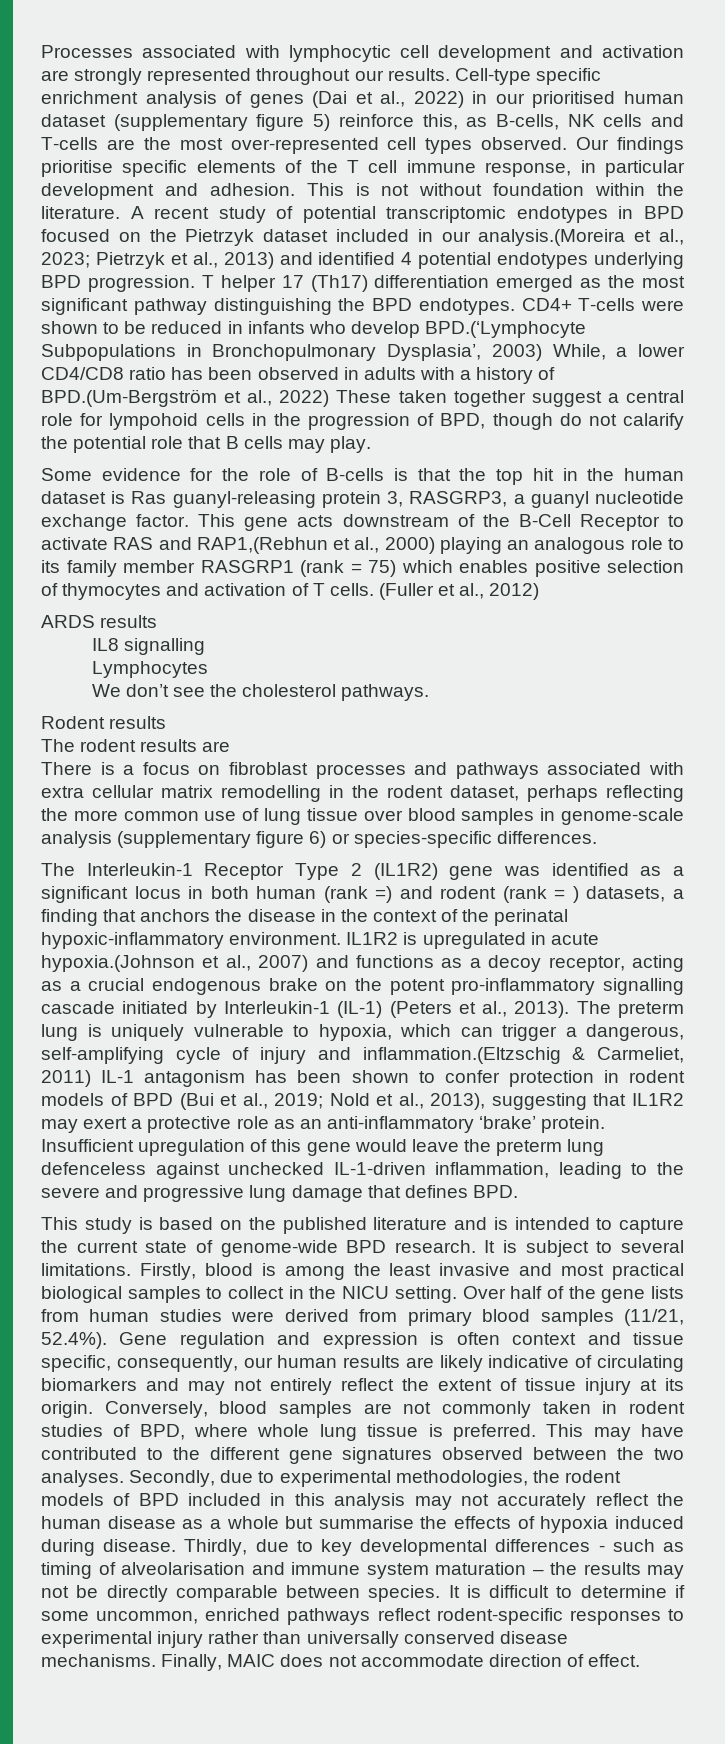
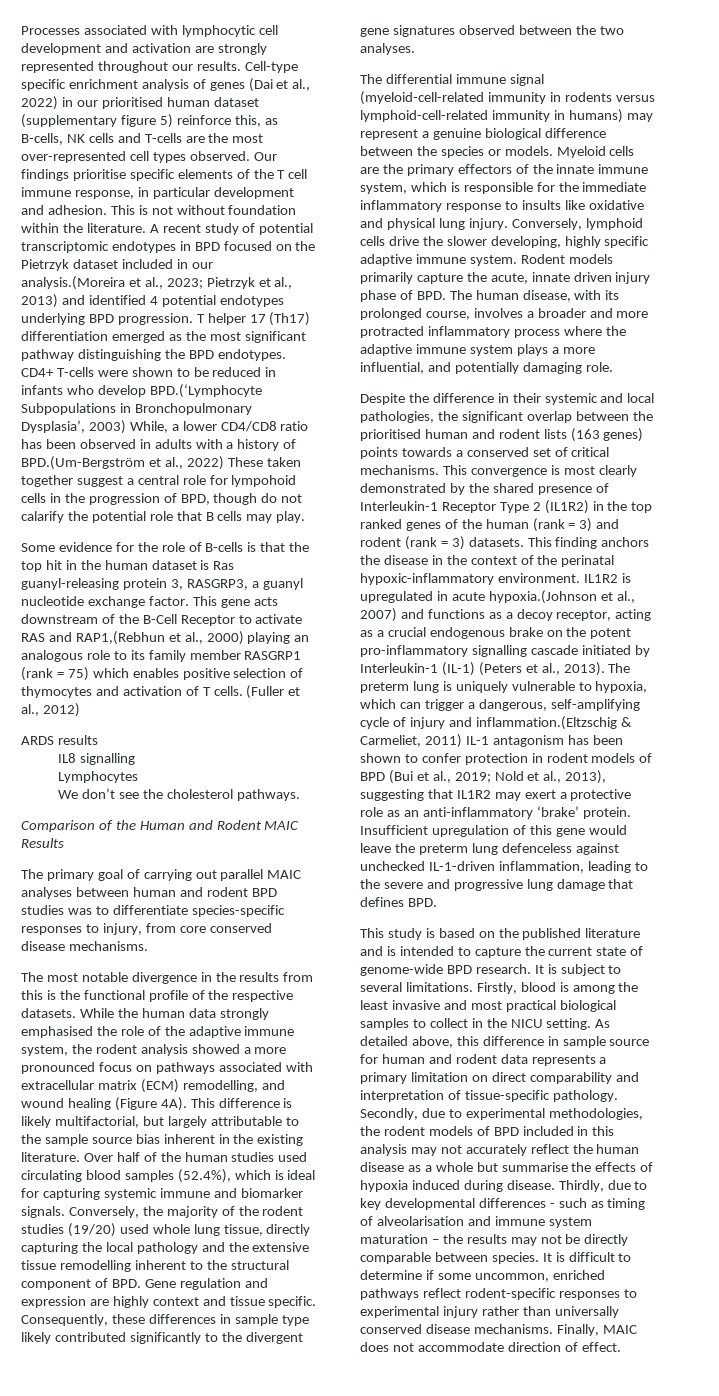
- Rodent results
- The rodent results are
- There is a focus on fibroblast processes and pathways associated with extra cellular matrix remodelling in the rodent dataset, perhaps reflecting the more common use of lung tissue over blood samples in genome-scale analysis (supplementary figure 6) or species-specific differences.
- The Interleukin-1 Receptor Type 2 (IL1R2) gene was identified as a significant locus in both human (rank =) and rodent (rank = ) datasets, a finding that anchors the disease in the context of the perinatal hypoxic-inflammatory environment.
+ Comparison of the Human and Rodent MAIC Results
+ The primary goal of carrying out parallel MAIC analyses between human and rodent BPD studies was to differentiate species-specific responses to injury, from core conserved disease mechanisms.
+ The most notable divergence in the results from this is the functional profile of the respective datasets. While the human data strongly emphasised the role of the adaptive immune system, the rodent analysis showed a more pronounced focus on pathways associated with extracellular matrix (ECM) remodelling, and wound healing (Figure 4A). This difference is likely multifactorial, but largely attributable to the sample source bias inherent in the existing literature. Over half of the human studies used circulating blood samples (52.4%), which is ideal for capturing systemic immune and biomarker signals. Conversely, the majority of the rodent studies (19/20) used whole lung tissue, directly capturing the local pathology and the extensive tissue remodelling inherent to the structural component of BPD. Gene regulation and expression are highly context and tissue specific. Consequently, these differences in sample type likely contributed significantly to the divergent gene signatures observed between the two analyses.
+ The differential immune signal (myeloid-cell-related immunity in rodents versus lymphoid-cell-related immunity in humans) may represent a genuine biological difference between the species or models. Myeloid cells are the primary effectors of the innate immune system, which is responsible for the immediate inflammatory response to insults like oxidative and physical lung injury. Conversely, lymphoid cells drive the slower developing, highly specific adaptive immune system. Rodent models primarily capture the acute, innate driven injury phase of BPD. The human disease, with its prolonged course, involves a broader and more protracted inflammatory process where the adaptive immune system plays a more influential, and potentially damaging role.
+ Despite the difference in their systemic and local pathologies, the significant overlap between the prioritised human and rodent lists (163 genes) points towards a conserved set of critical mechanisms. This convergence is most clearly demonstrated by the shared presence of Interleukin-1 Receptor Type 2 (IL1R2) in the top ranked genes of the human (rank = 3) and rodent (rank = 3) datasets. This finding anchors the disease in the context of the perinatal hypoxic-inflammatory environment.
- Over half of the gene lists from human studies were derived from primary blood samples (11/21, 52.4%). Gene regulation and expression is often context and tissue specific, consequently, our human results are likely indicative of circulating biomarkers and may not entirely reflect the extent of tissue injury at its origin. Conversely, blood samples are not commonly taken in rodent studies of BPD, where whole lung tissue is preferred. This may have contributed to the different gene signatures observed between the two analyses.
+ As detailed above, this difference in sample source for human and rodent data represents a primary limitation on direct comparability and interpretation of tissue-specific pathology.

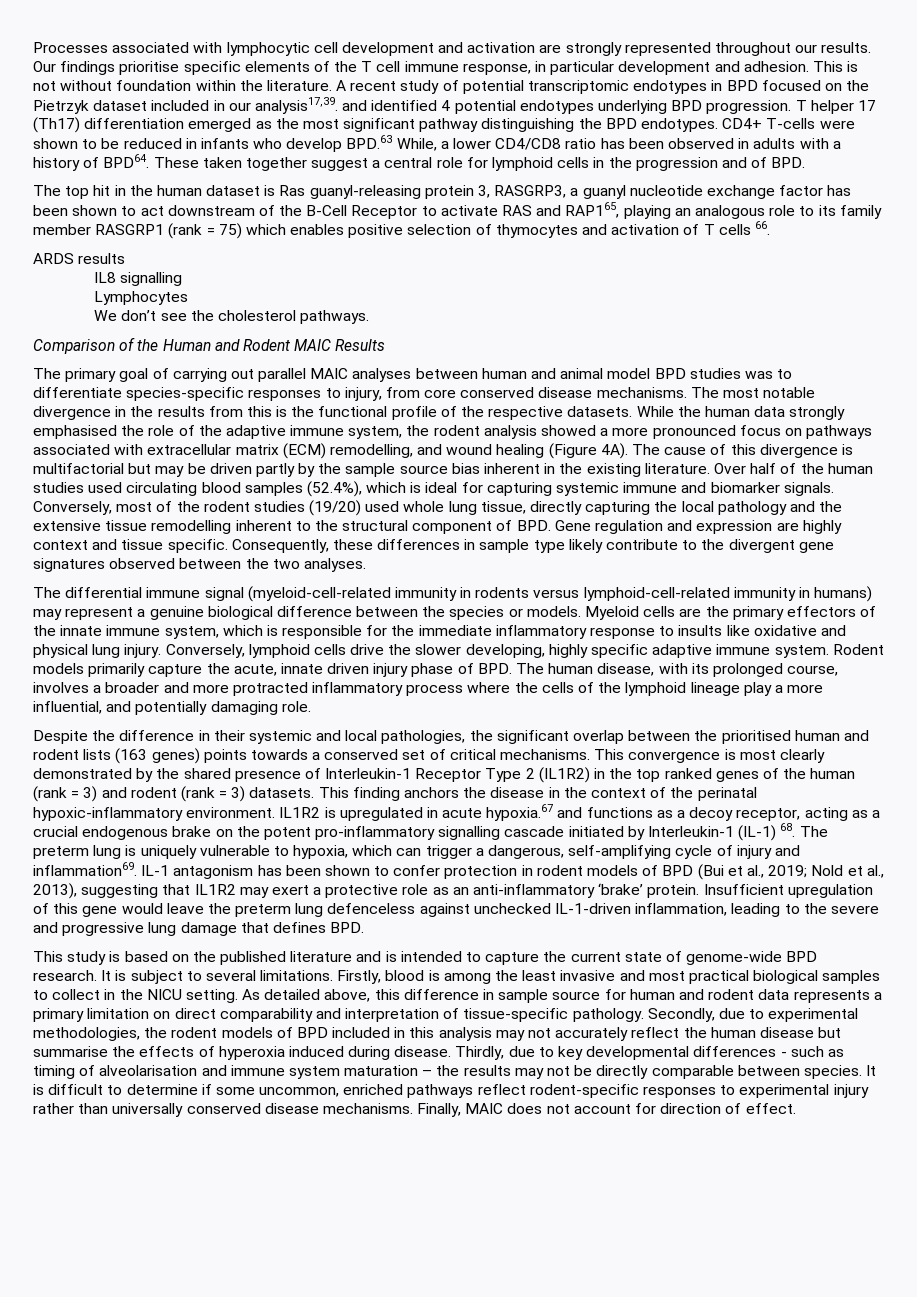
- Cell-type specific enrichment analysis of genes (Dai et al., 2022) in our prioritised human dataset (supplementary figure 5) reinforce this, as B-cells, NK cells and T-cells are the most over-represented cell types observed.
- A recent study of potential transcriptomic endotypes in BPD focused on the Pietrzyk dataset included in our analysis.(Moreira et al., 2023; Pietrzyk et al., 2013) and identified 4 potential endotypes underlying BPD progression.
+ A recent study of potential transcriptomic endotypes in BPD focused on the Pietrzyk dataset included in our analysis17,39. and identified 4 potential endotypes underlying BPD progression.
- CD4+ T-cells were shown to be reduced in infants who develop BPD.(‘Lymphocyte Subpopulations in Bronchopulmonary Dysplasia’, 2003) While, a lower CD4/CD8 ratio has been observed in adults with a history of BPD.(Um-Bergström et al., 2022) These taken together suggest a central role for lympohoid cells in the progression of BPD, though do not calarify the potential role that B cells may play.
- Some evidence for the role of B-cells is that the top hit in the human dataset is Ras guanyl-releasing protein 3, RASGRP3, a guanyl nucleotide exchange factor. This gene acts downstream of the B-Cell Receptor to activate RAS and RAP1,(Rebhun et al., 2000) playing an analogous role to its family member RASGRP1 (rank = 75) which enables positive selection of thymocytes and activation of T cells. (Fuller et al., 2012)
+ CD4+ T-cells were shown to be reduced in infants who develop BPD.63 While, a lower CD4/CD8 ratio has been observed in adults with a history of BPD64. These taken together suggest a central role for lymphoid cells in the progression and of BPD.
+ The top hit in the human dataset is Ras guanyl-releasing protein 3, RASGRP3, a guanyl nucleotide exchange factor has been shown to act downstream of the B-Cell Receptor to activate RAS and RAP165, playing an analogous role to its family member RASGRP1 (rank = 75) which enables positive selection of thymocytes and activation of T cells 66.
- The primary goal of carrying out parallel MAIC analyses between human and rodent BPD studies was to differentiate species-specific responses to injury, from core conserved disease mechanisms.
- The most notable divergence in the results from this is the functional profile of the respective datasets.
+ The primary goal of carrying out parallel MAIC analyses between human and animal model BPD studies was to differentiate species-specific responses to injury, from core conserved disease mechanisms. The most notable divergence in the results from this is the functional profile of the respective datasets.
- This difference is likely multifactorial, but largely attributable to the sample source bias inherent in the existing literature.
+ The cause of this divergence is multifactorial but may be driven partly by the sample source bias inherent in the existing literature.
- Conversely, the majority of the rodent studies (19/20) used whole lung tissue, directly capturing the local pathology and the extensive tissue remodelling inherent to the structural component of BPD. Gene regulation and expression are highly context and tissue specific.
+ Conversely, most of the rodent studies (19/20) used whole lung tissue, directly capturing the local pathology and the extensive tissue remodelling inherent to the structural component of BPD. Gene regulation and expression are highly context and tissue specific.
- Consequently, these differences in sample type likely contributed significantly to the divergent gene signatures observed between the two analyses.
+ Consequently, these differences in sample type likely contribute to the divergent gene signatures observed between the two analyses.
- Rodent models primarily capture the acute, innate driven injury phase of BPD. The human disease, with its prolonged course, involves a broader and more protracted inflammatory process where the adaptive immune system plays a more influential, and potentially damaging role.
+ Rodent models primarily capture the acute, innate driven injury phase of BPD. The human disease, with its prolonged course, involves a broader and more protracted inflammatory process where the cells of the lymphoid lineage play a more influential, and potentially damaging role.
- IL1R2 is upregulated in acute hypoxia.(Johnson et al., 2007) and functions as a decoy receptor, acting as a crucial endogenous brake on the potent pro-inflammatory signalling cascade initiated by Interleukin-1 (IL-1) (Peters et al., 2013). The preterm lung is uniquely vulnerable to hypoxia, which can trigger a dangerous, self-amplifying cycle of injury and inflammation.(Eltzschig & Carmeliet, 2011) IL-1 antagonism has been shown to confer protection in rodent models of BPD (Bui et al., 2019;
+ IL1R2 is upregulated in acute hypoxia.67 and functions as a decoy receptor, acting as a crucial endogenous brake on the potent pro-inflammatory signalling cascade initiated by Interleukin-1 (IL-1) 68. The preterm lung is uniquely vulnerable to hypoxia, which can trigger a dangerous, self-amplifying cycle of injury and inflammation69. IL-1 antagonism has been shown to confer protection in rodent models of BPD (Bui et al., 2019;
- Secondly, due to experimental methodologies, the rodent models of BPD included in this analysis may not accurately reflect the human disease as a whole but summarise the effects of hypoxia induced during disease.
+ Secondly, due to experimental methodologies, the rodent models of BPD included in this analysis may not accurately reflect the human disease but summarise the effects of hyperoxia induced during disease.
- Finally, MAIC does not accommodate direction of effect.
+ Finally, MAIC does not account for direction of effect.

